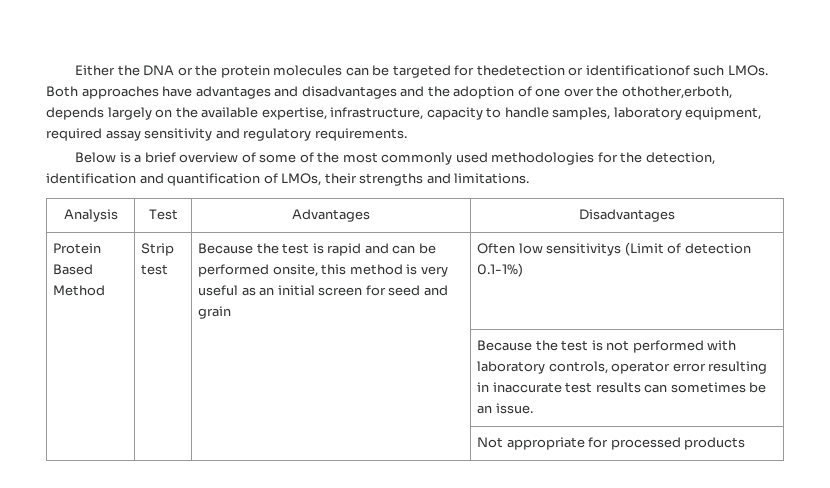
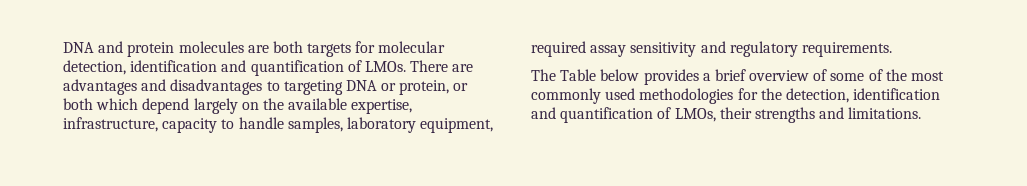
- Either the DNA or the protein molecules can be targeted for thedetection or identificationof such LMOs. Both approaches have advantages and disadvantages and the adoption of one over the othother,erboth, depends largely on the available expertise, infrastructure, capacity to handle samples, laboratory equipment, required assay sensitivity and regulatory requirements.
+ DNA and protein molecules are both targets for molecular detection, identification and quantification of LMOs. There are advantages and disadvantages to targeting DNA or protein, or both which depend largely on the available expertise, infrastructure, capacity to handle samples, laboratory equipment, required assay sensitivity and regulatory requirements.
- Below is a brief overview of some of the most commonly used methodologies for the detection, identification and quantification of LMOs, their strengths and limitations.
+ The Table below provides a brief overview of some of the most commonly used methodologies for the detection, identification and quantification of LMOs, their strengths and limitations.
- Analysis | Test | Advantages | Disadvantages
- Protein Based Method | Strip test | Because the test is rapid and can be performed onsite, this method is very useful as an initial screen for seed and grain | Often low sensitivitys (Limit of detection 0.1-1%)
- | | | Because the test is not performed with laboratory controls, operator error resulting in inaccurate test results can sometimes be an issue.
- | | | Not appropriate for processed products

